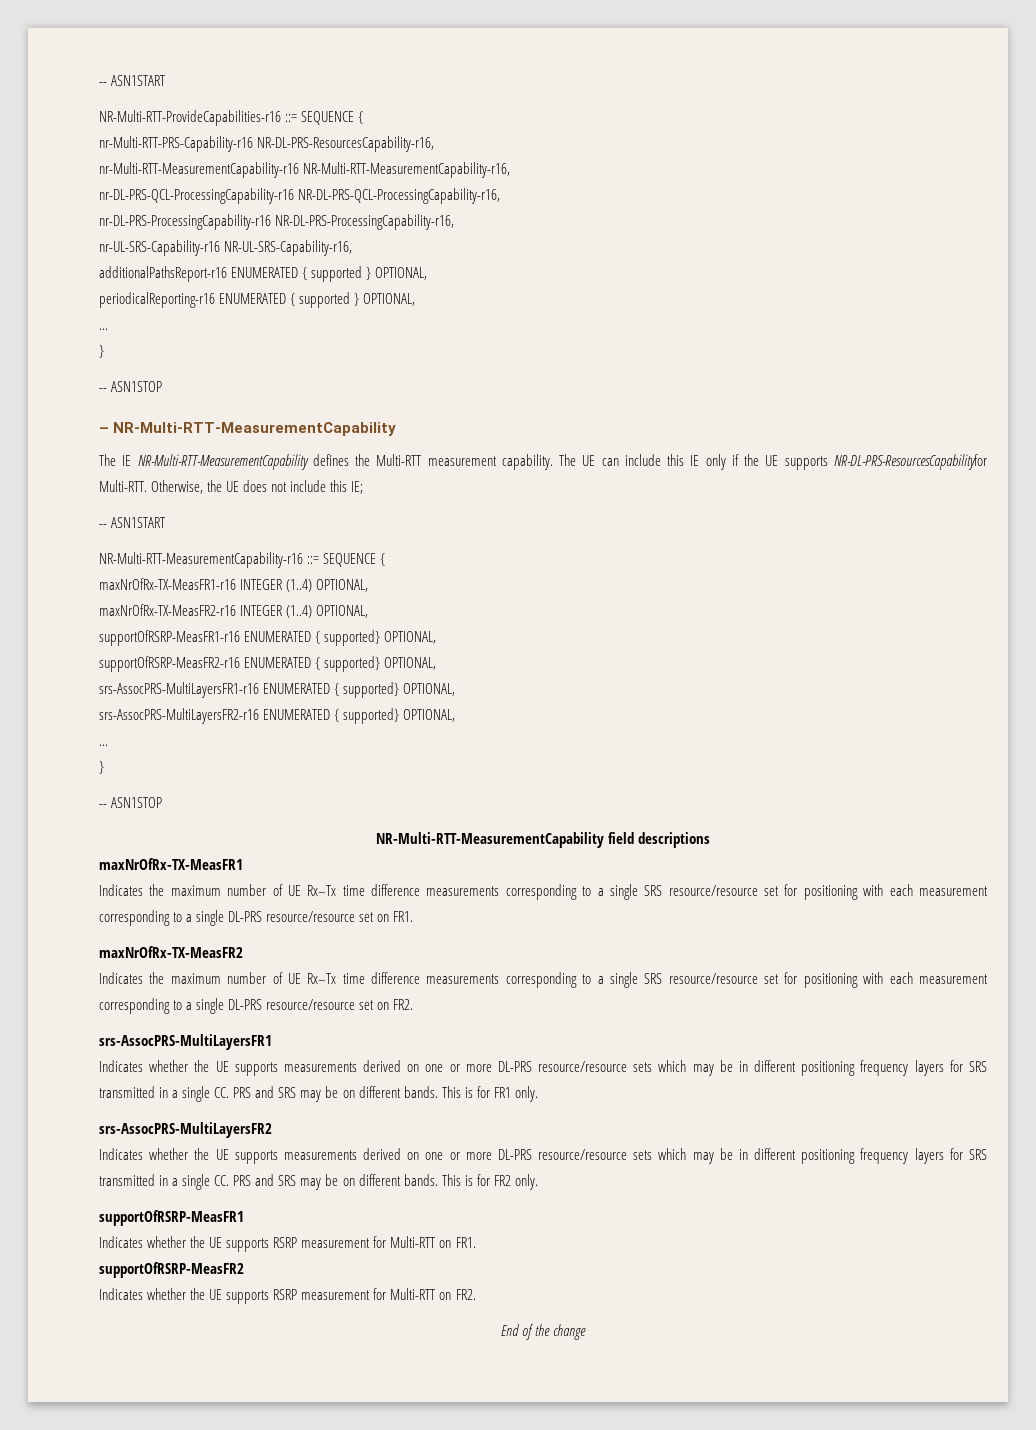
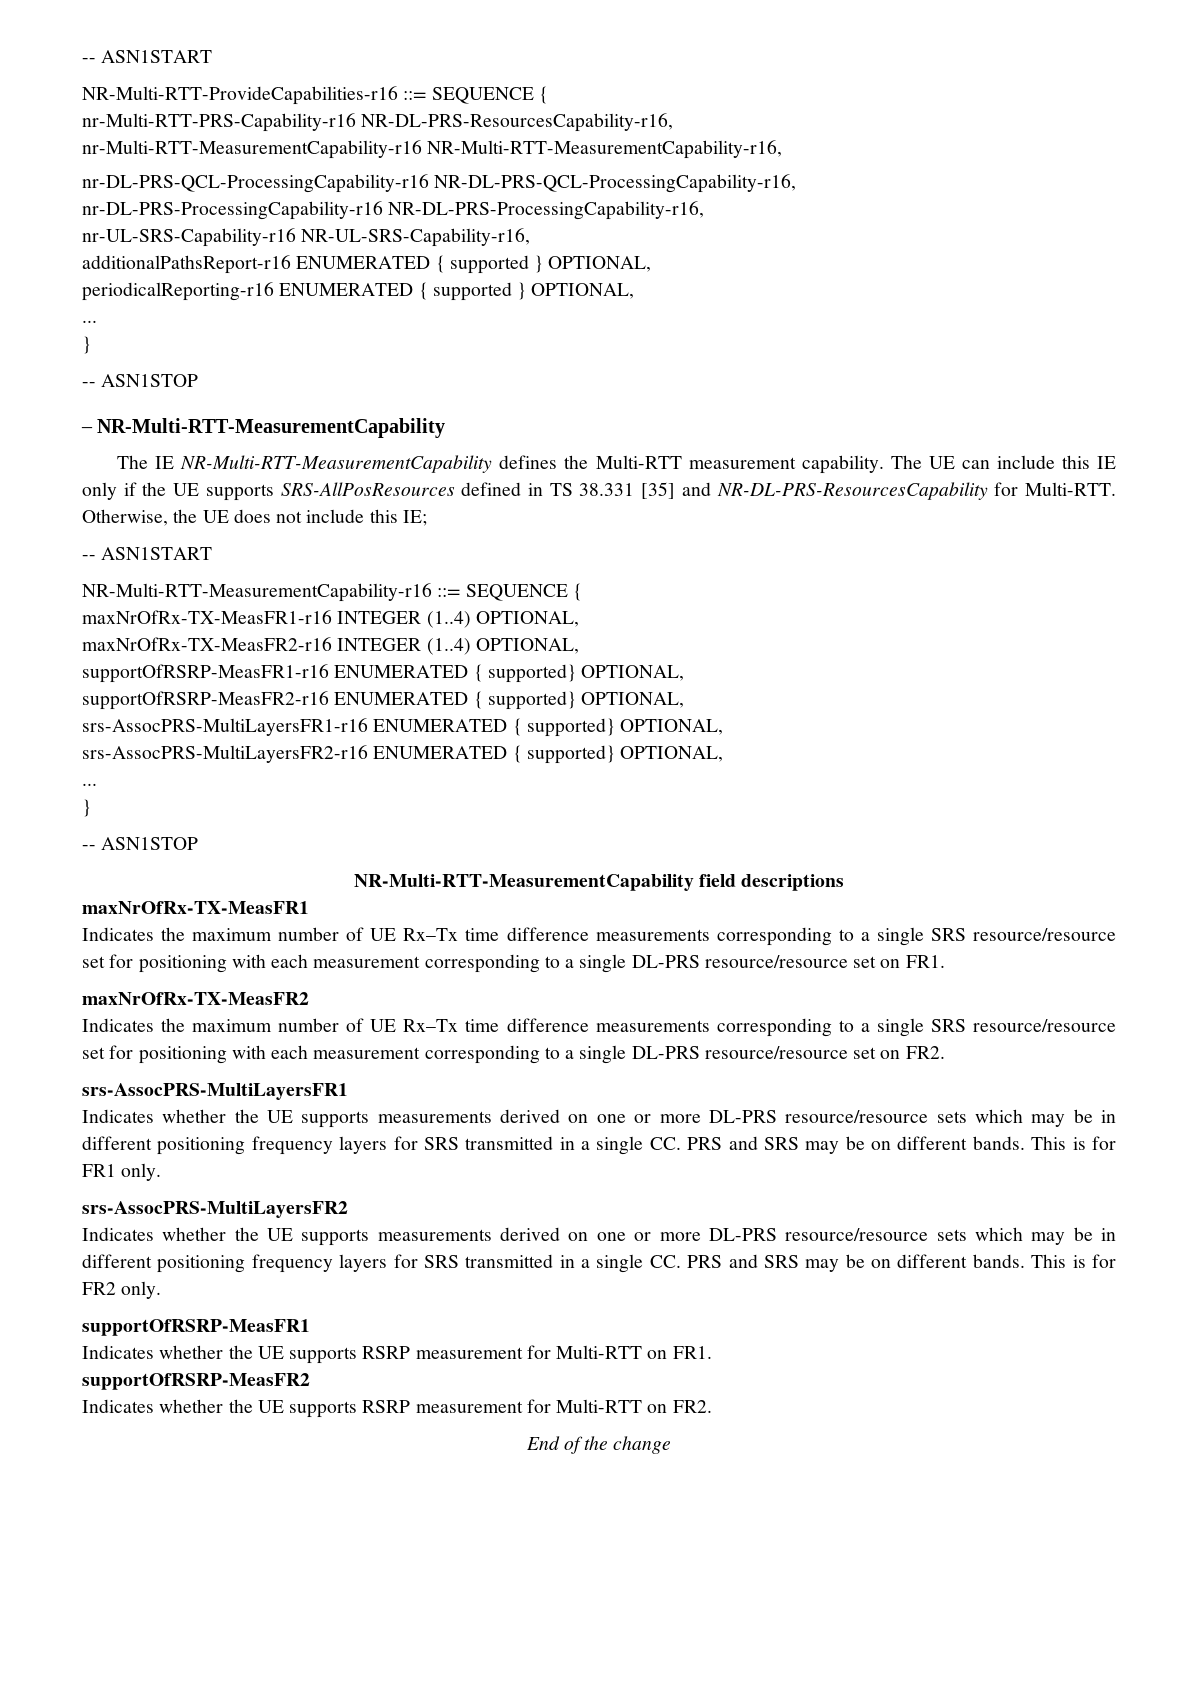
- The UE can include this IE only if the UE supports NR-DL-PRS-ResourcesCapabilityfor Multi-RTT.
+ The UE can include this IE only if the UE supports SRS-AllPosResources defined in TS 38.331 [35] and NR-DL-PRS-ResourcesCapability for Multi-RTT.

